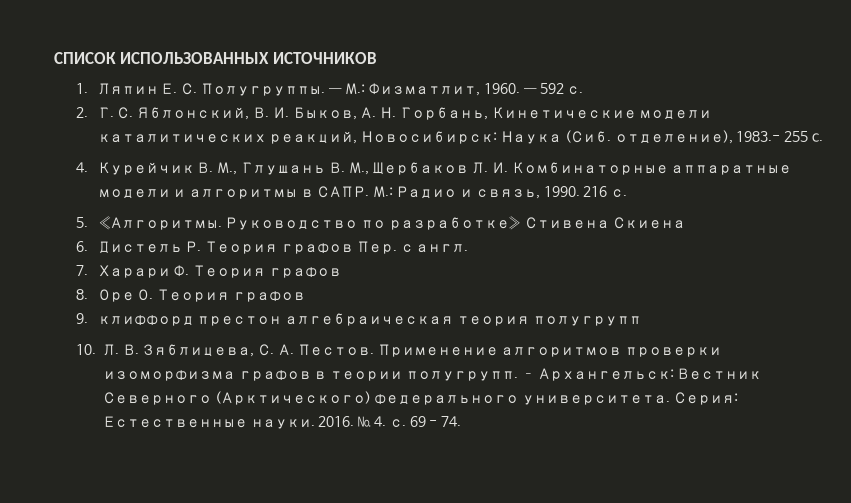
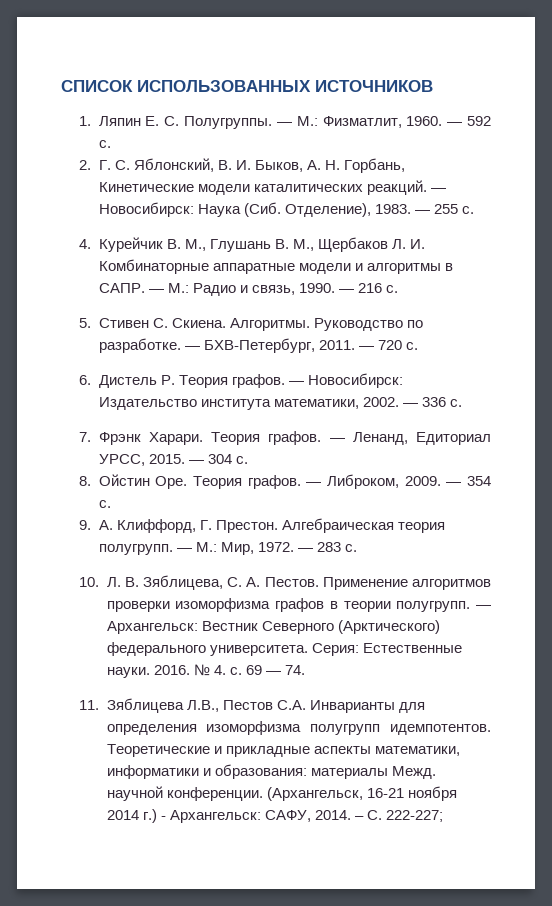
- 2. Г. С. Яблонский, В. И. Быков, А. Н. Горбань, Кинетические модели каталитических реакций, Новосибирск: Наука (Сиб. отделение), 1983.- 255 c.
+ 2. Г. С. Яблонский, В. И. Быков, А. Н. Горбань, Кинетические модели каталитических реакций. — Новосибирск: Наука (Сиб. Отделение), 1983. — 255 c.
- М.: Радио и связь, 1990.
+ — М.: Радио и связь, 1990.
- 216 с.
+ — 216 с.
- 5. «Алгоритмы. Руководство по разработке» Стивена Скиена
- 6. Дистель Р. Теория графов Пер. с англ.
- 7. Харари Ф. Теория графов
- 8. Оре О. Теория графов
- 9. клиффорд престон алгебраическая теория полугрупп
+ 5. Стивен С. Скиена. Алгоритмы. Руководство по разработке. — БХВ-Петербург, 2011. — 720 с.
+ 6. Дистель Р. Теория графов. — Новосибирск: Издательство института математики, 2002. — 336 с.
+ 7. Фрэнк Харари. Теория графов. — Ленанд, Едиториал УРСС, 2015. — 304 с.
+ 8. Ойстин Оре. Теория графов. — Либроком, 2009. — 354 с.
+ 9. А. Клиффорд, Г. Престон. Алгебраическая теория полугрупп. — М.: Мир, 1972. — 283 с.
- – Архангельск: Вестник Северного (Арктического) федерального университета.
+ — Архангельск: Вестник Северного (Арктического) федерального университета.
- 69 - 74.
+ 69 — 74.
+ 11. Зяблицева Л.В., Пестов С.А. Инварианты для определения изоморфизма полугрупп идемпотентов. Теоретические и прикладные аспекты математики, информатики и образования: материалы Межд. научной конференции. (Архангельск, 16-21 ноября 2014 г.) - Архангельск: САФУ, 2014. – С. 222-227;

